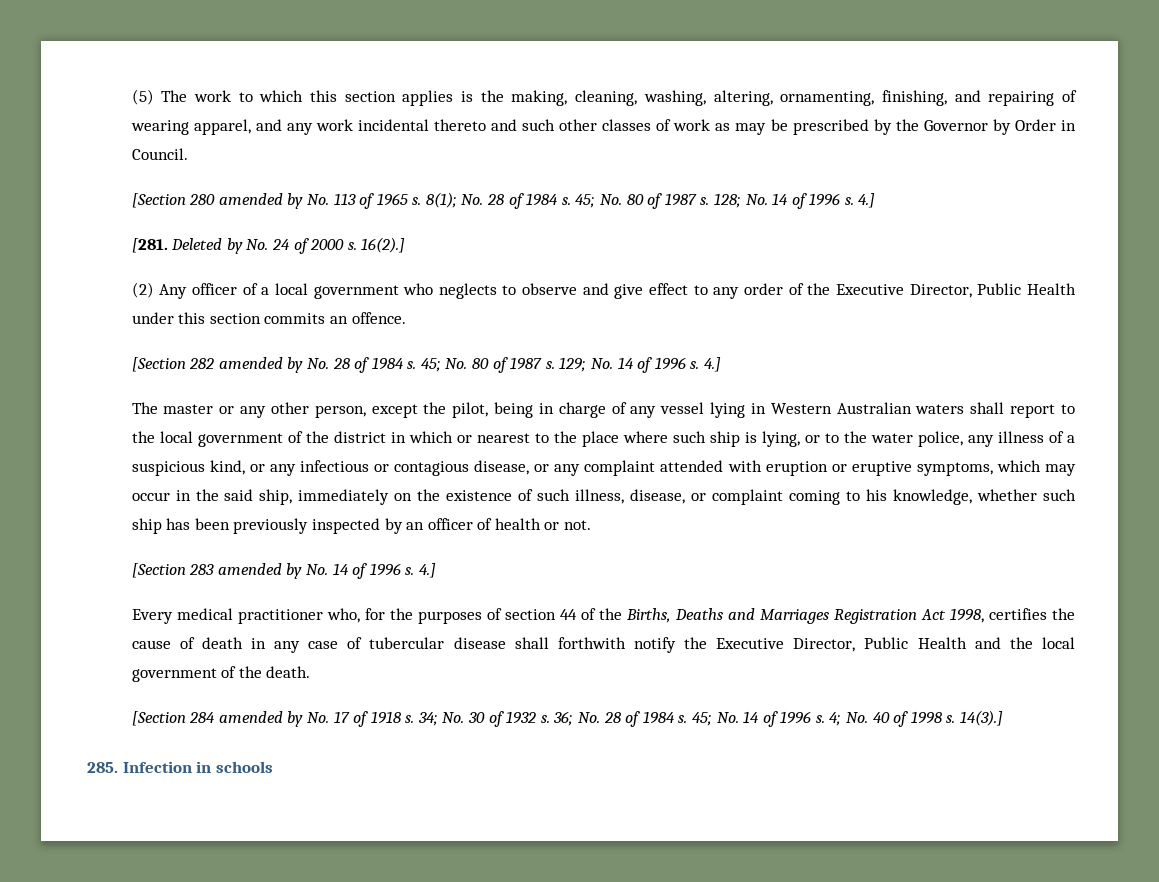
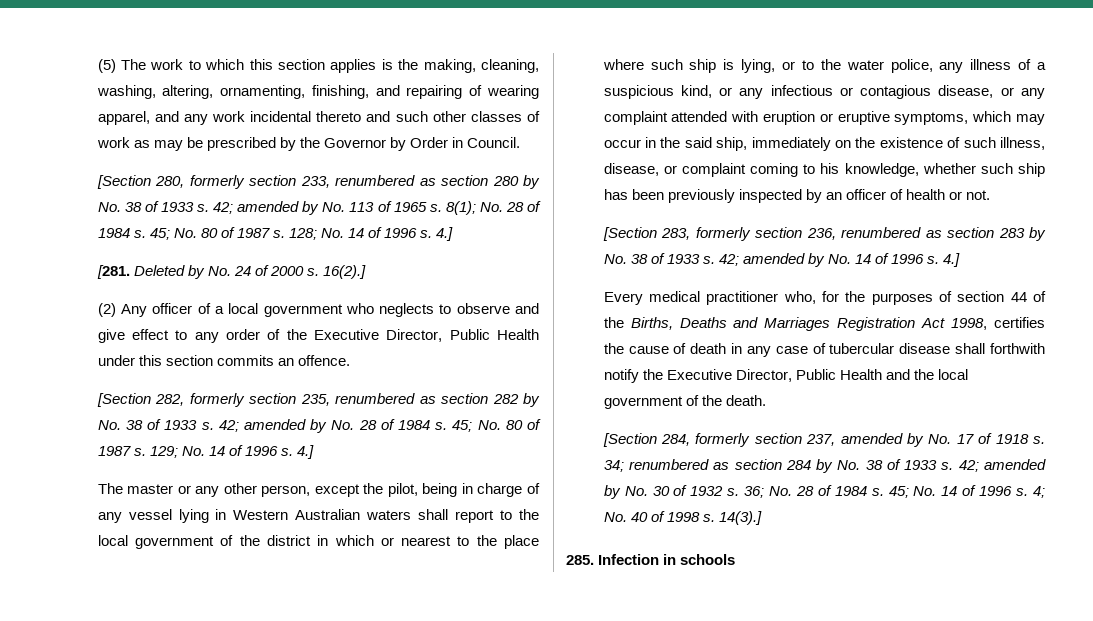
- [Section 280 amended by No. 113 of 1965 s.
+ [Section 280, formerly section 233, renumbered as section 280 by No. 38 of 1933 s. 42; amended by No. 113 of 1965 s.
- [Section 282 amended by No. 28 of 1984 s.
+ [Section 282, formerly section 235, renumbered as section 282 by No. 38 of 1933 s. 42; amended by No. 28 of 1984 s.
- [Section 283 amended by No. 14 of 1996 s.
+ [Section 283, formerly section 236, renumbered as section 283 by No. 38 of 1933 s. 42; amended by No. 14 of 1996 s.
- [Section 284 amended by No. 17 of 1918 s.
+ [Section 284, formerly section 237, amended by No. 17 of 1918 s.
- 34; No. 30 of 1932 s.
+ 34; renumbered as section 284 by No. 38 of 1933 s. 42; amended by No. 30 of 1932 s.

